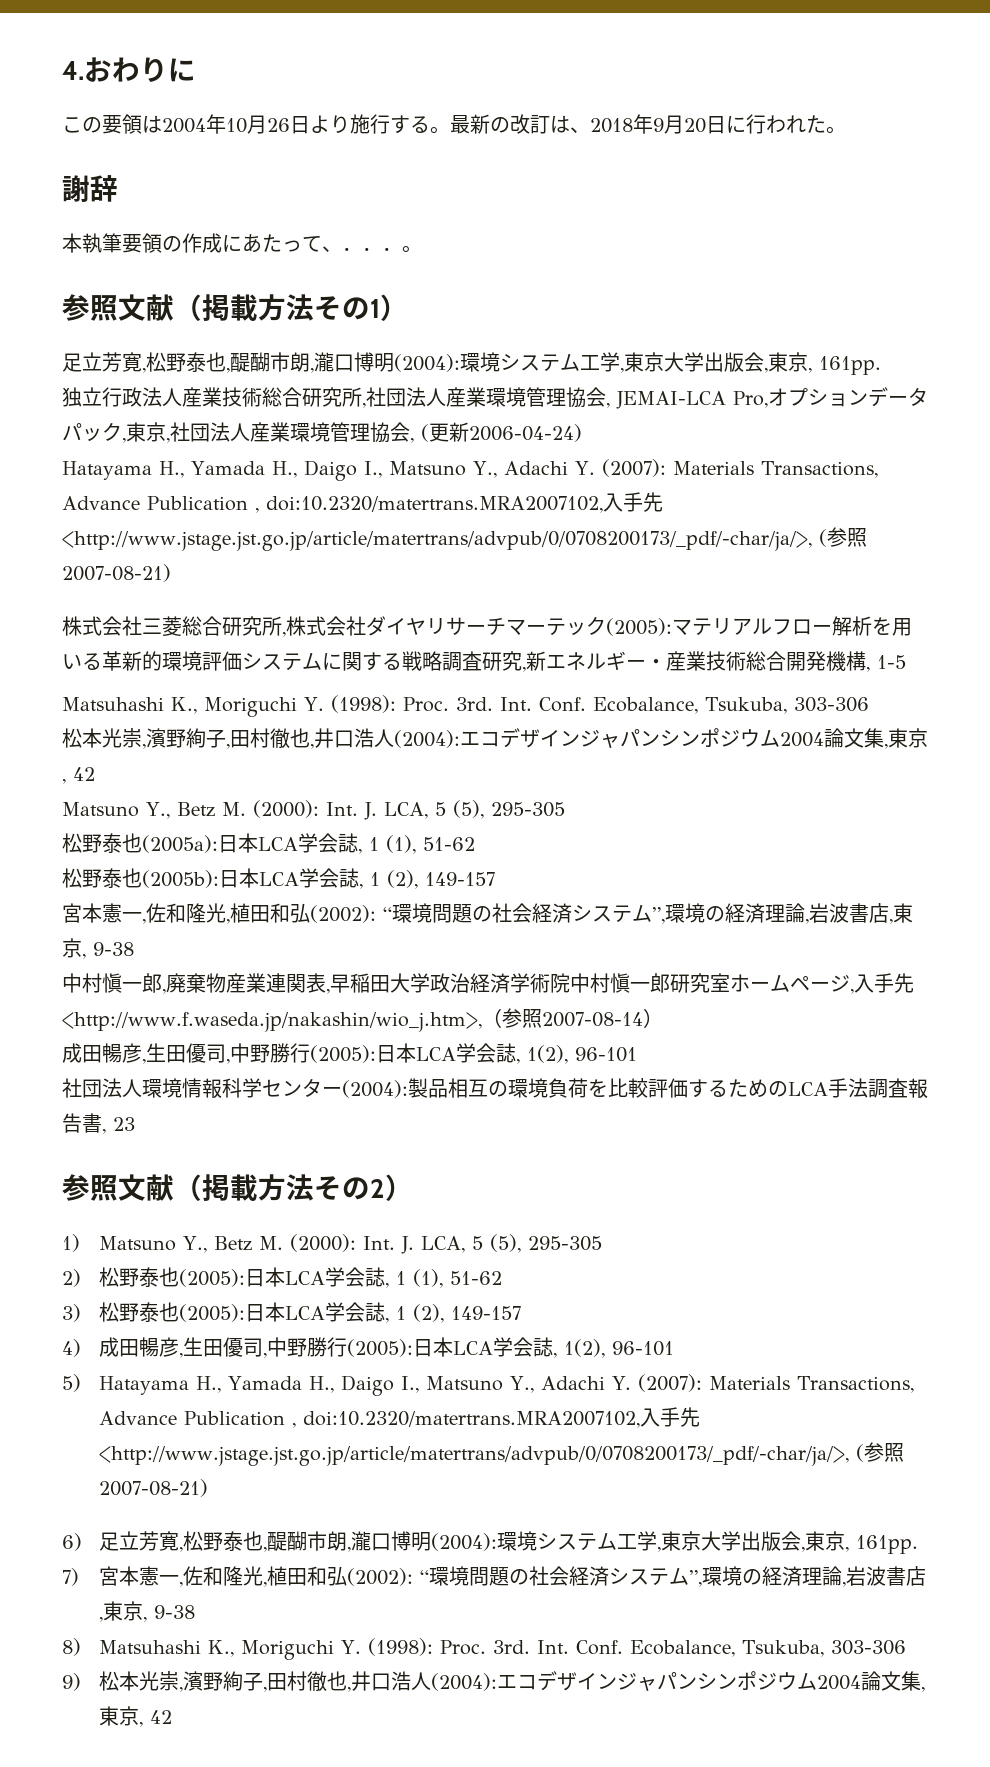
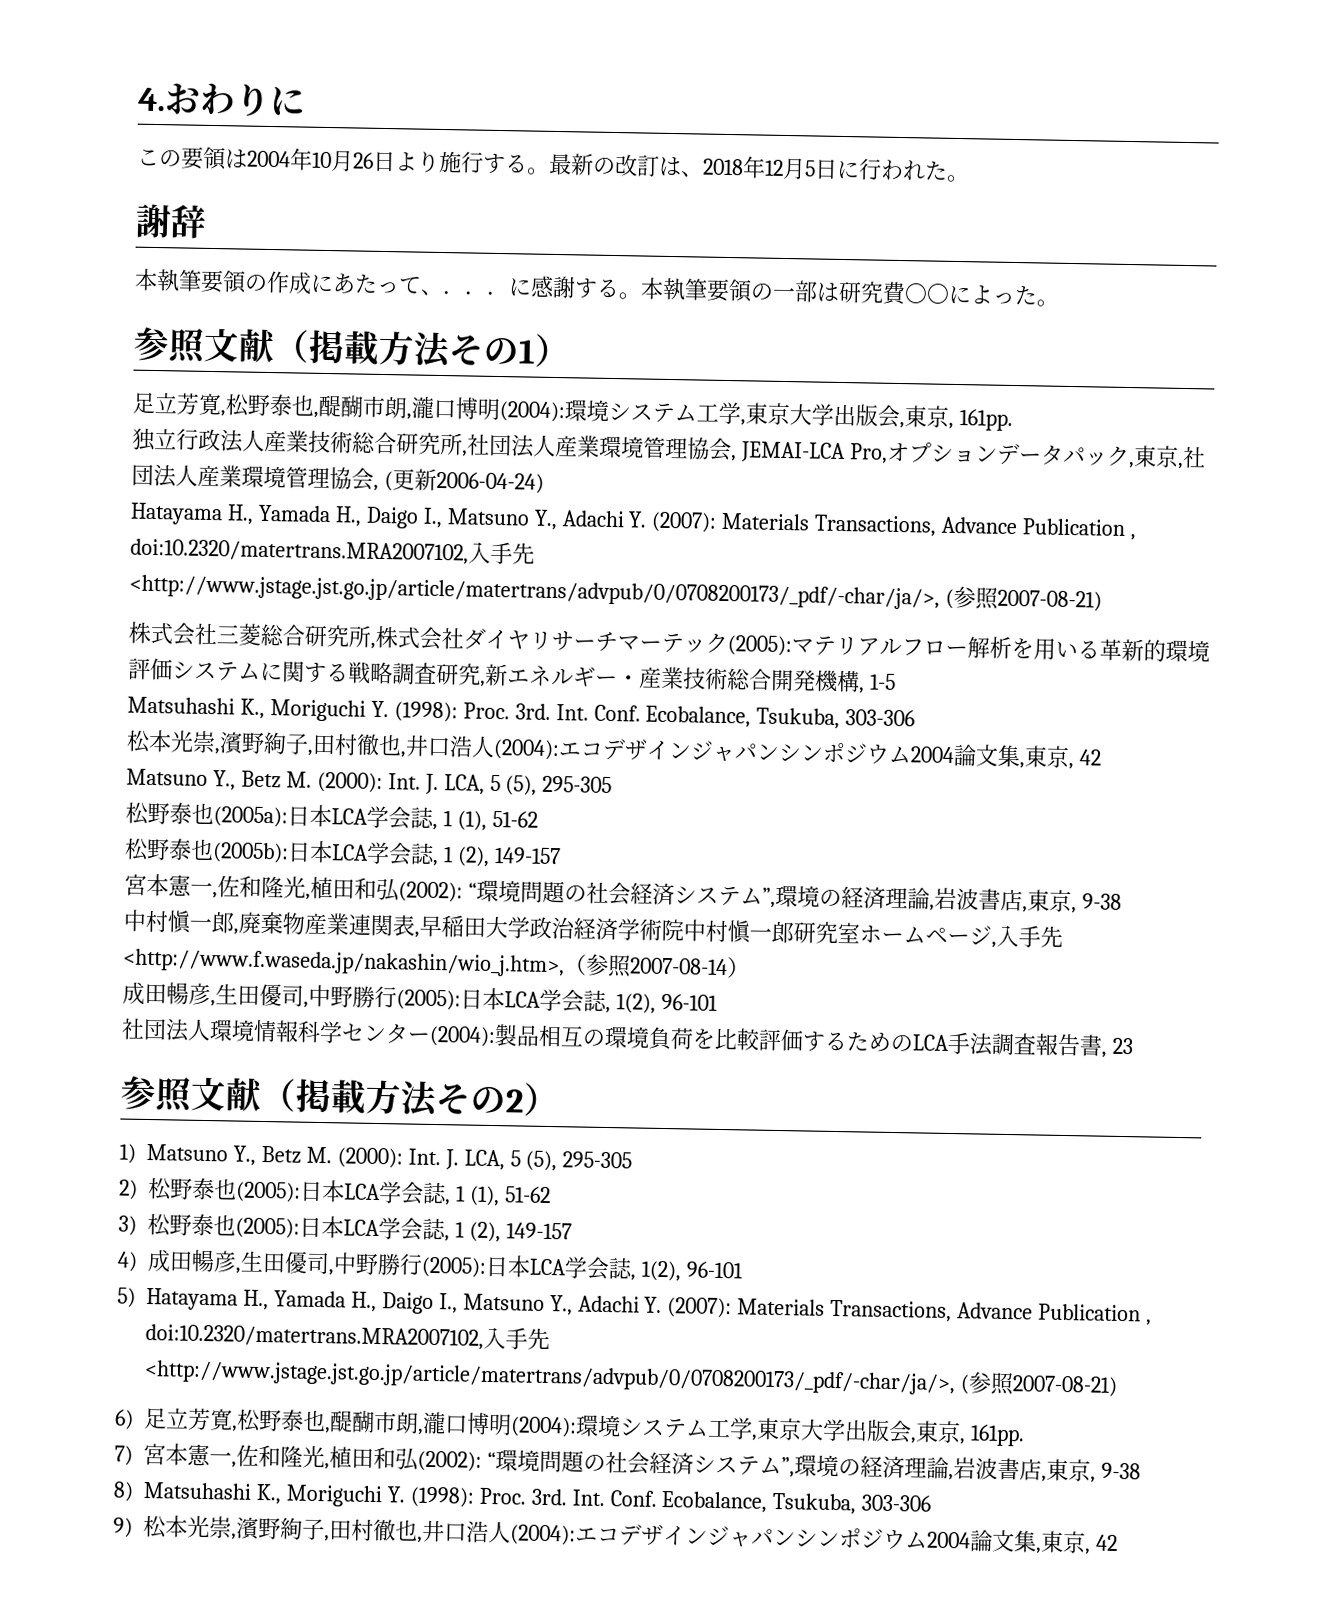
- 最新の改訂は、2018年9月20日に行われた。
+ 最新の改訂は、2018年12月5日に行われた。
- 本執筆要領の作成にあたって、．．．。
+ 本執筆要領の作成にあたって、．．．に感謝する。本執筆要領の一部は研究費〇〇によった。

